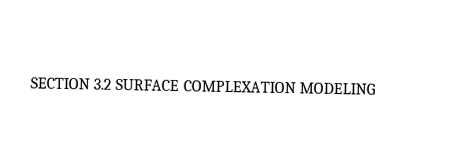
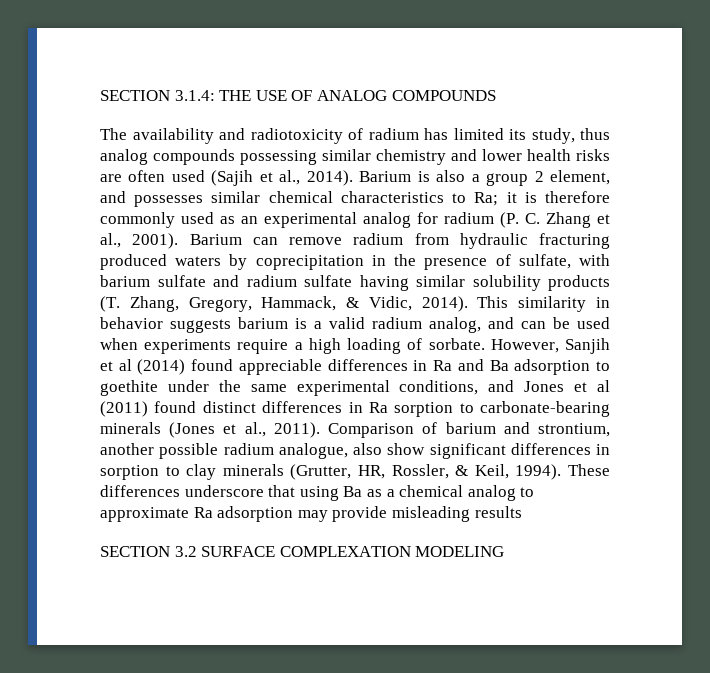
+ SECTION 3.1.4: THE USE OF ANALOG COMPOUNDS
+ The availability and radiotoxicity of radium has limited its study, thus analog compounds possessing similar chemistry and lower health risks are often used (Sajih et al., 2014). Barium is also a group 2 element, and possesses similar chemical characteristics to Ra; it is therefore commonly used as an experimental analog for radium (P. C. Zhang et al., 2001). Barium can remove radium from hydraulic fracturing produced waters by coprecipitation in the presence of sulfate, with barium sulfate and radium sulfate having similar solubility products (T. Zhang, Gregory, Hammack, & Vidic, 2014). This similarity in behavior suggests barium is a valid radium analog, and can be used when experiments require a high loading of sorbate. However, Sanjih et al (2014) found appreciable differences in Ra and Ba adsorption to goethite under the same experimental conditions, and Jones et al (2011) found distinct differences in Ra sorption to carbonate-bearing minerals (Jones et al., 2011). Comparison of barium and strontium, another possible radium analogue, also show significant differences in sorption to clay minerals (Grutter, HR, Rossler, & Keil, 1994). These differences underscore that using Ba as a chemical analog to approximate Ra adsorption may provide misleading results

